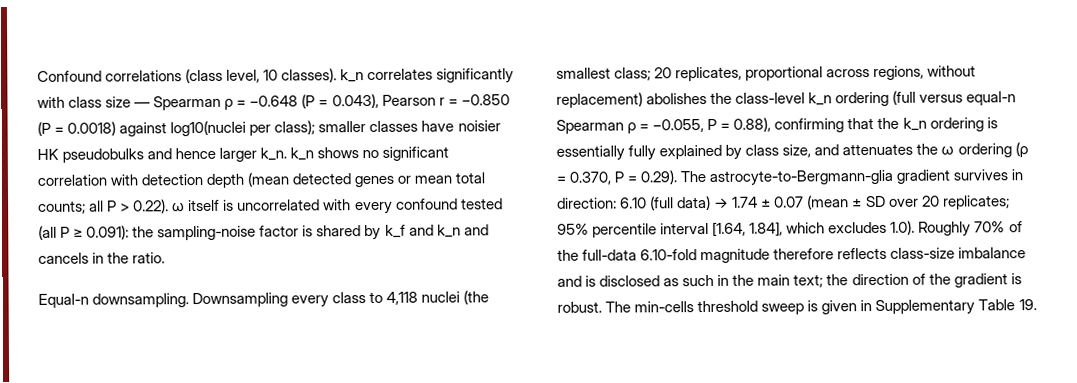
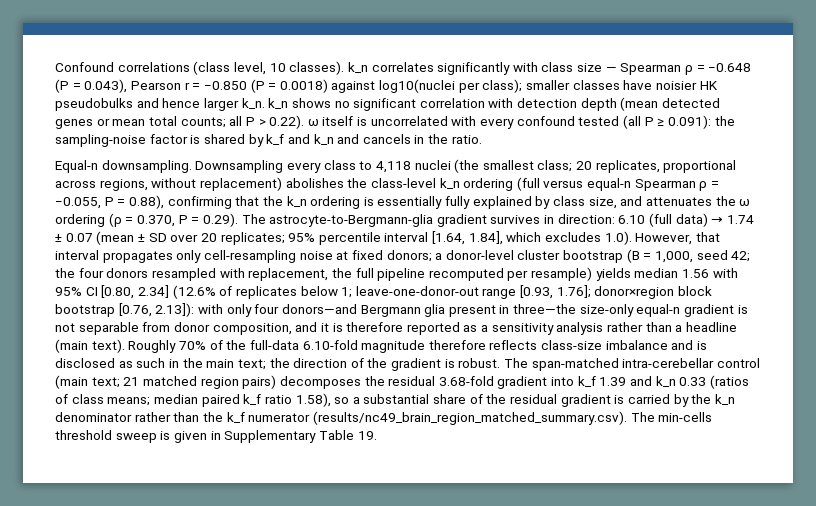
- 95% percentile interval [1.64, 1.84], which excludes 1.0). Roughly 70% of the full-data 6.10-fold magnitude therefore reflects class-size imbalance and is disclosed as such in the main text;
+ 95% percentile interval [1.64, 1.84], which excludes 1.0). However, that interval propagates only cell-resampling noise at fixed donors; a donor-level cluster bootstrap (B = 1,000, seed 42; the four donors resampled with replacement, the full pipeline recomputed per resample) yields median 1.56 with 95% CI [0.80, 2.34] (12.6% of replicates below 1; leave-one-donor-out range [0.93, 1.76]; donor×region block bootstrap [0.76, 2.13]): with only four donors—and Bergmann glia present in three—the size-only equal-n gradient is not separable from donor composition, and it is therefore reported as a sensitivity analysis rather than a headline (main text). Roughly 70% of the full-data 6.10-fold magnitude therefore reflects class-size imbalance and is disclosed as such in the main text;
- The min-cells threshold sweep is given in Supplementary Table 19.
+ The span-matched intra-cerebellar control (main text; 21 matched region pairs) decomposes the residual 3.68-fold gradient into k_f 1.39 and k_n 0.33 (ratios of class means; median paired k_f ratio 1.58), so a substantial share of the residual gradient is carried by the k_n denominator rather than the k_f numerator (results/nc49_brain_region_matched_summary.csv). The min-cells threshold sweep is given in Supplementary Table 19.

